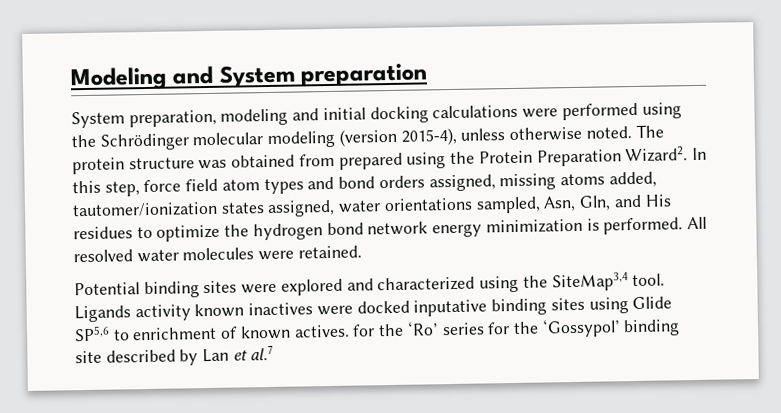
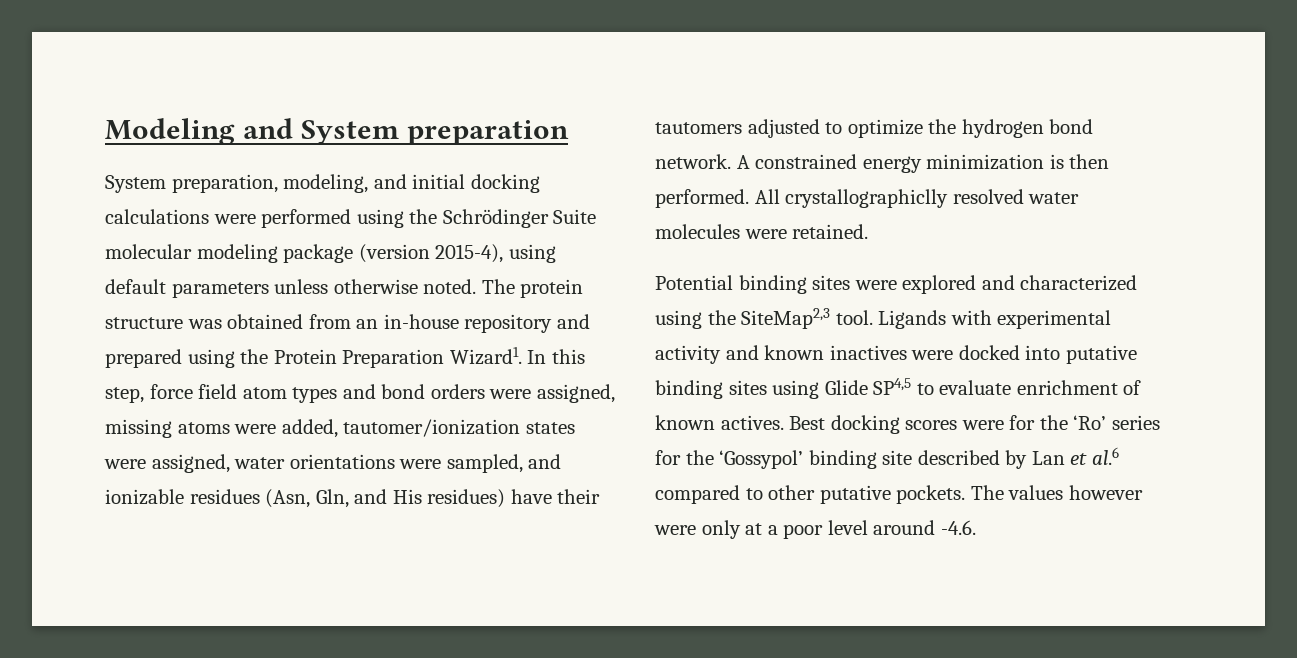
- System preparation, modeling and initial docking calculations were performed using the Schrödinger molecular modeling (version 2015-4), unless otherwise noted.
+ System preparation, modeling, and initial docking calculations were performed using the Schrödinger Suite molecular modeling package (version 2015-4), using default parameters unless otherwise noted.
- The protein structure was obtained from prepared using the Protein Preparation Wizard2.
+ The protein structure was obtained from an in-house repository and prepared using the Protein Preparation Wizard1.
- In this step, force field atom types and bond orders assigned, missing atoms added, tautomer/ionization states assigned, water orientations sampled, Asn, Gln, and His residues to optimize the hydrogen bond network energy minimization is performed.
+ In this step, force field atom types and bond orders were assigned, missing atoms were added, tautomer/ionization states were assigned, water orientations were sampled, and ionizable residues (Asn, Gln, and His residues) have their tautomers adjusted to optimize the hydrogen bond network. A constrained energy minimization is then performed.
- All resolved water molecules were retained.
+ All crystallographiclly resolved water molecules were retained.
- Potential binding sites were explored and characterized using the SiteMap3,4 tool.
+ Potential binding sites were explored and characterized using the SiteMap2,3 tool.
- Ligands activity known inactives were docked inputative binding sites using Glide SP5,6 to enrichment of known actives. for the ‘Ro’ series for the ‘Gossypol’ binding site described by Lan et al.7
+ Ligands with experimental activity and known inactives were docked into putative binding sites using Glide SP4,5 to evaluate enrichment of known actives. Best docking scores were for the ‘Ro’ series for the ‘Gossypol’ binding site described by Lan et al.6 compared to other putative pockets. The values however were only at a poor level around -4.6.

